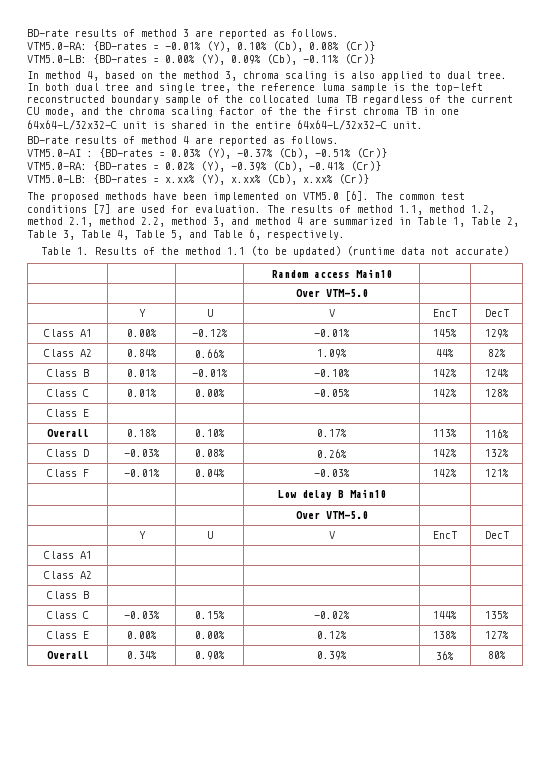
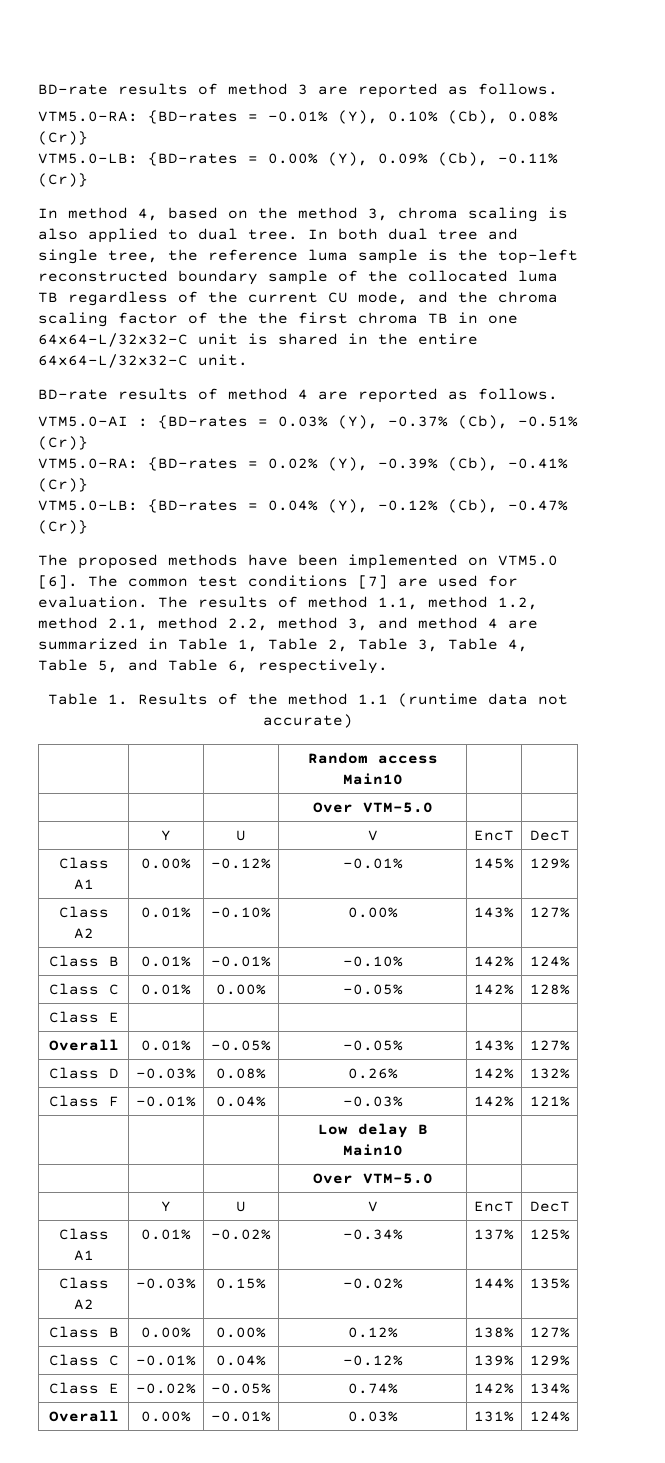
- VTM5.0-LB: {BD-rates = x.xx% (Y), x.xx% (Cb), x.xx% (Cr)}
+ VTM5.0-LB: {BD-rates = 0.04% (Y), -0.12% (Cb), -0.47% (Cr)}
- Table 1. Results of the method 1.1 (to be updated) (runtime data not accurate)
+ Table 1. Results of the method 1.1 (runtime data not accurate)
- Class A2 | 0.84% | 0.66% | 1.09% | 44% | 82%
+ Class A2 | 0.01% | -0.10% | 0.00% | 143% | 127%
- Overall | 0.18% | 0.10% | 0.17% | 113% | 116%
+ Overall | 0.01% | -0.05% | -0.05% | 143% | 127%
- Class A1 | | | | |
- Class A2 | | | | |
- Class B | | | | |
- Class C | -0.03% | 0.15% | -0.02% | 144% | 135%
+ Class A1 | 0.01% | -0.02% | -0.34% | 137% | 125%
+ Class A2 | -0.03% | 0.15% | -0.02% | 144% | 135%
- Class E | 0.00% | 0.00% | 0.12% | 138% | 127%
+ Class B | 0.00% | 0.00% | 0.12% | 138% | 127%
- Overall | 0.34% | 0.90% | 0.39% | 36% | 80%
+ Class C | -0.01% | 0.04% | -0.12% | 139% | 129%
+ Class E | -0.02% | -0.05% | 0.74% | 142% | 134%
+ Overall | 0.00% | -0.01% | 0.03% | 131% | 124%

